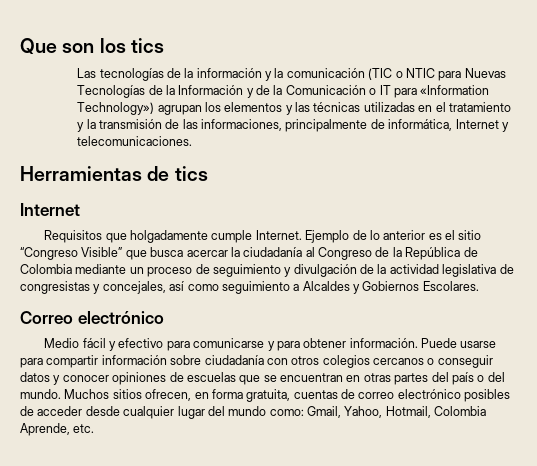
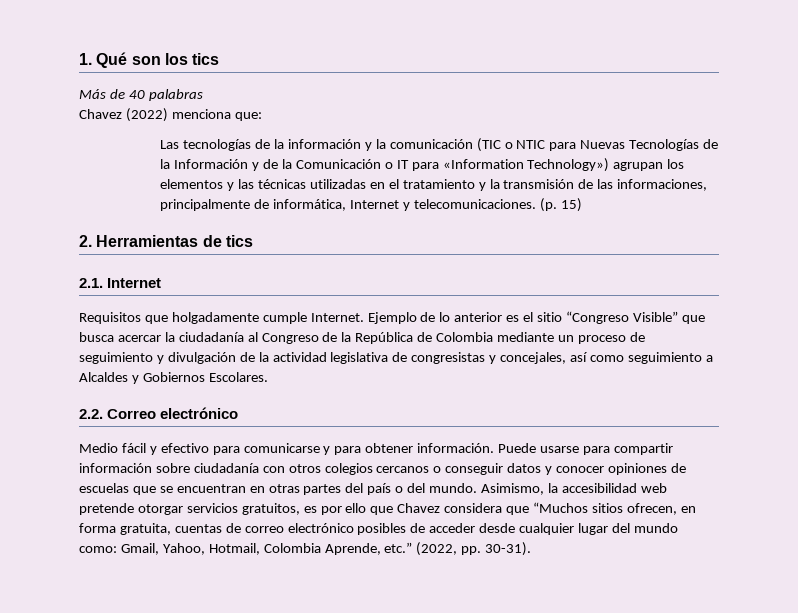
- Que son los tics
+ 1. Qué son los tics
+ Más de 40 palabras
+ Chavez (2022) menciona que:
- Las tecnologías de la información y la comunicación (TIC o NTIC para Nuevas Tecnologías de la Información y de la Comunicación o IT para «Information Technology») agrupan los elementos y las técnicas utilizadas en el tratamiento y la transmisión de las informaciones, principalmente de informática, Internet y telecomunicaciones.
- Herramientas de tics
- Internet
+ Las tecnologías de la información y la comunicación (TIC o NTIC para Nuevas Tecnologías de la Información y de la Comunicación o IT para «Information Technology») agrupan los elementos y las técnicas utilizadas en el tratamiento y la transmisión de las informaciones, principalmente de informática, Internet y telecomunicaciones. (p. 15)
+ 2. Herramientas de tics
+ 2.1. Internet
- Correo electrónico
+ 2.2. Correo electrónico
- Muchos sitios ofrecen, en forma gratuita, cuentas de correo electrónico posibles de acceder desde cualquier lugar del mundo como: Gmail, Yahoo, Hotmail, Colombia Aprende, etc.
+ Asimismo, la accesibilidad web pretende otorgar servicios gratuitos, es por ello que Chavez considera que “Muchos sitios ofrecen, en forma gratuita, cuentas de correo electrónico posibles de acceder desde cualquier lugar del mundo como: Gmail, Yahoo, Hotmail, Colombia Aprende, etc.” (2022, pp. 30-31).

